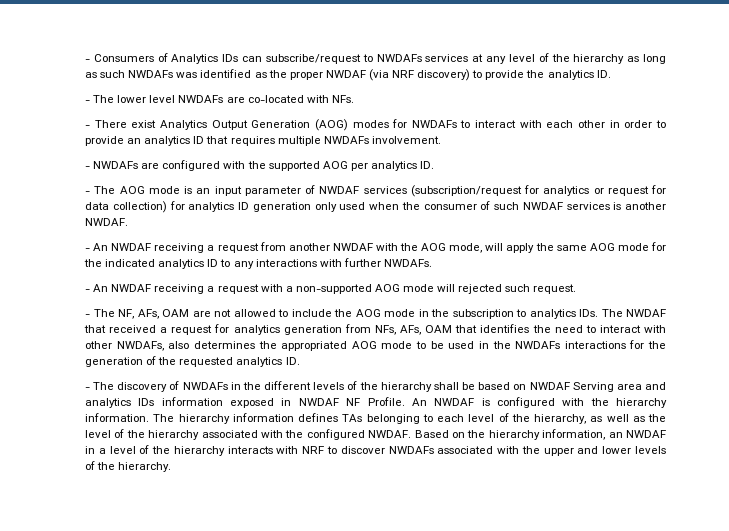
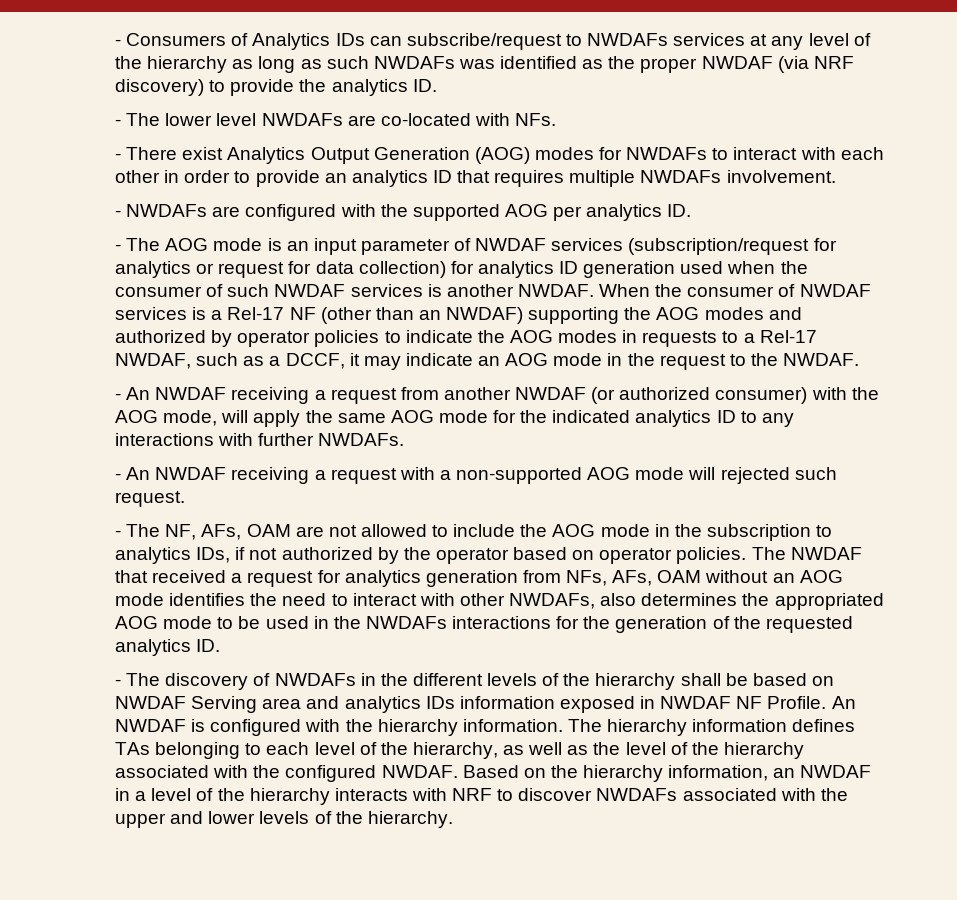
- - The AOG mode is an input parameter of NWDAF services (subscription/request for analytics or request for data collection) for analytics ID generation only used when the consumer of such NWDAF services is another NWDAF.
+ - The AOG mode is an input parameter of NWDAF services (subscription/request for analytics or request for data collection) for analytics ID generation used when the consumer of such NWDAF services is another NWDAF. When the consumer of NWDAF services is a Rel-17 NF (other than an NWDAF) supporting the AOG modes and authorized by operator policies to indicate the AOG modes in requests to a Rel-17 NWDAF, such as a DCCF, it may indicate an AOG mode in the request to the NWDAF.
- - An NWDAF receiving a request from another NWDAF with the AOG mode, will apply the same AOG mode for the indicated analytics ID to any interactions with further NWDAFs.
+ - An NWDAF receiving a request from another NWDAF (or authorized consumer) with the AOG mode, will apply the same AOG mode for the indicated analytics ID to any interactions with further NWDAFs.
- - The NF, AFs, OAM are not allowed to include the AOG mode in the subscription to analytics IDs. The NWDAF that received a request for analytics generation from NFs, AFs, OAM that identifies the need to interact with other NWDAFs, also determines the appropriated AOG mode to be used in the NWDAFs interactions for the generation of the requested analytics ID.
+ - The NF, AFs, OAM are not allowed to include the AOG mode in the subscription to analytics IDs, if not authorized by the operator based on operator policies. The NWDAF that received a request for analytics generation from NFs, AFs, OAM without an AOG mode identifies the need to interact with other NWDAFs, also determines the appropriated AOG mode to be used in the NWDAFs interactions for the generation of the requested analytics ID.

